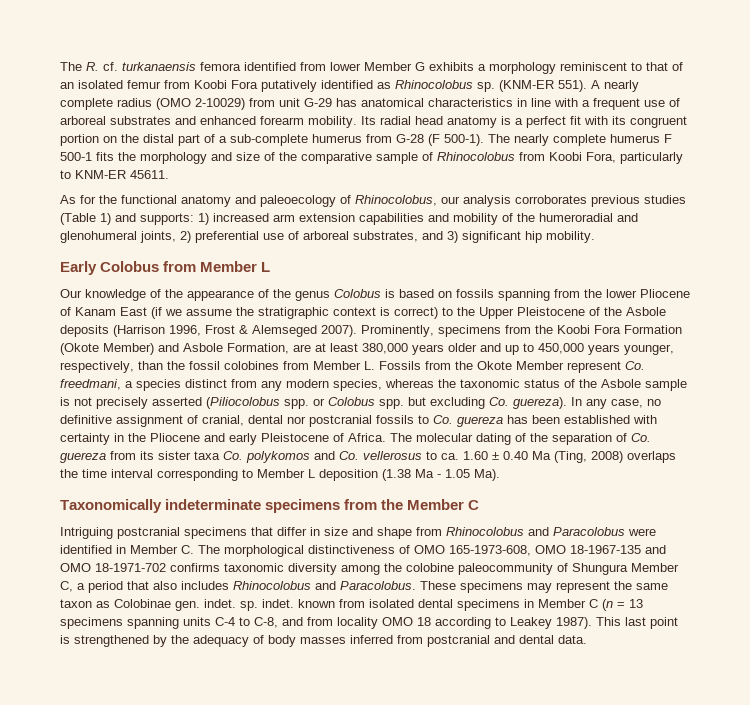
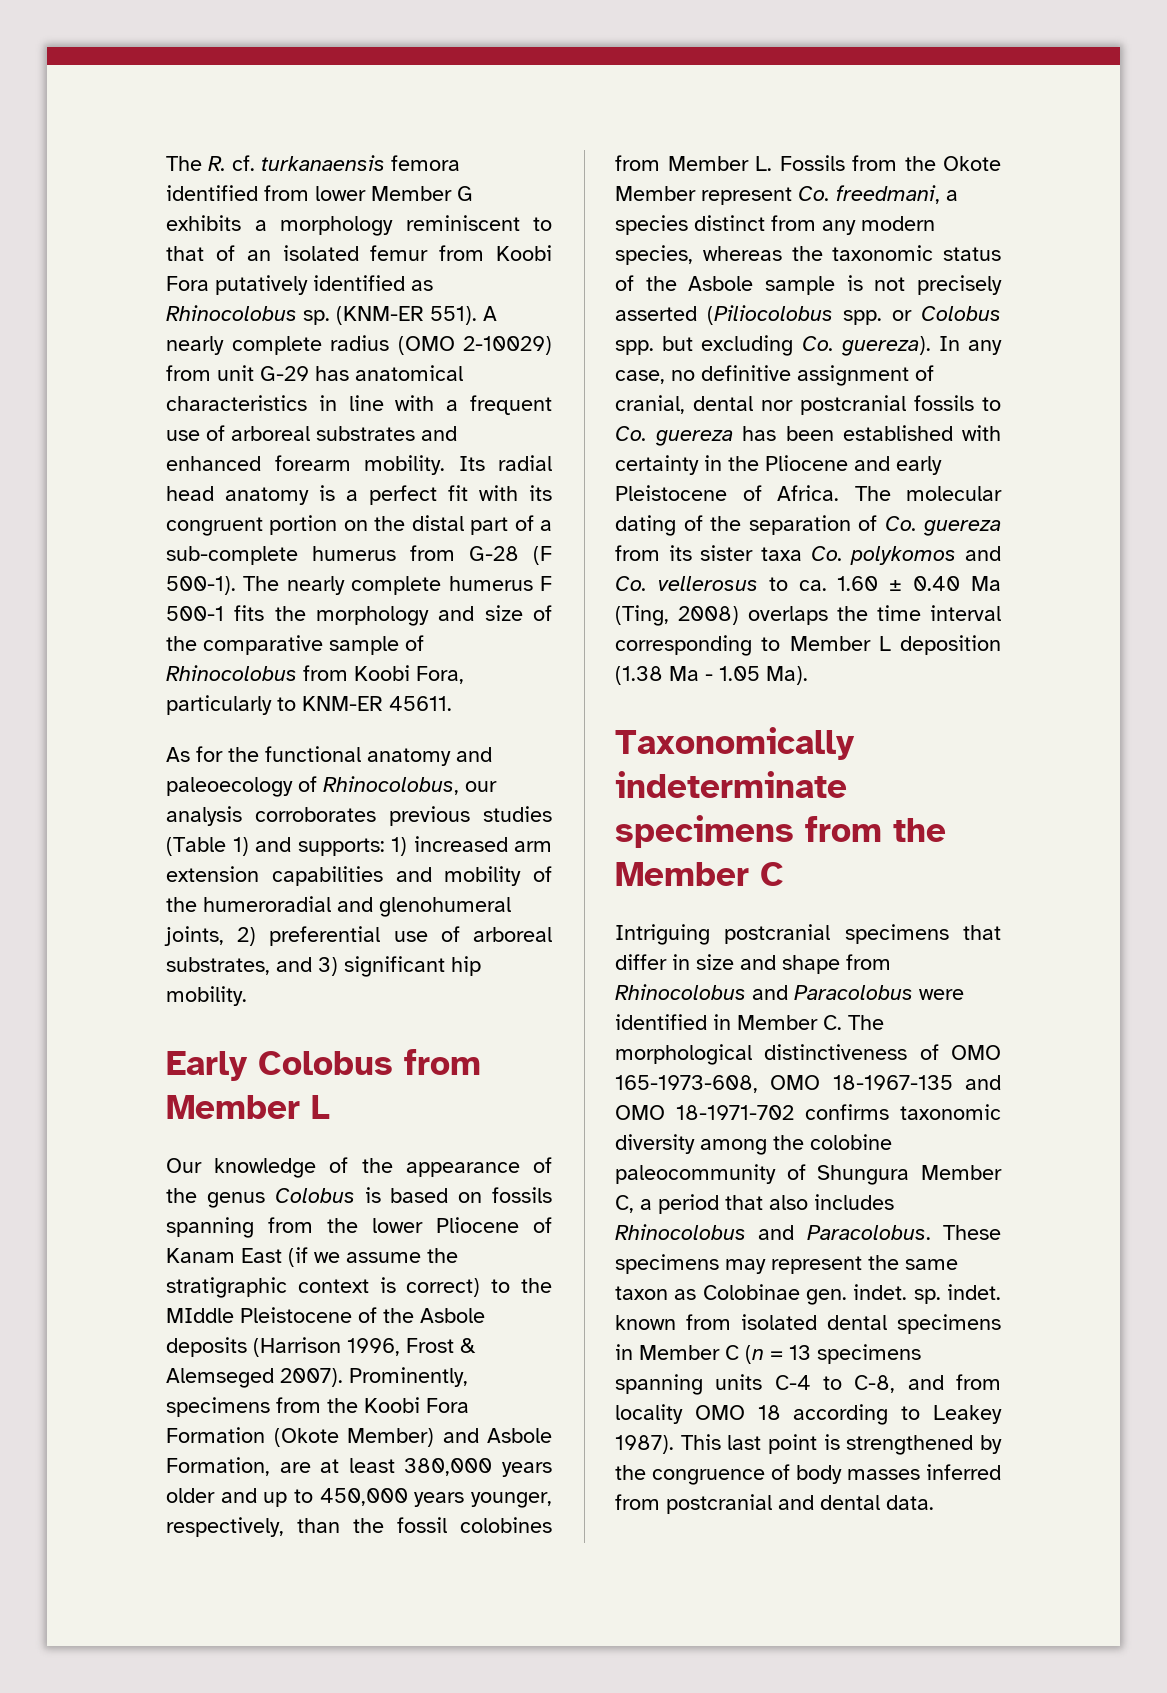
- Our knowledge of the appearance of the genus Colobus is based on fossils spanning from the lower Pliocene of Kanam East (if we assume the stratigraphic context is correct) to the Upper Pleistocene of the Asbole deposits (Harrison 1996, Frost & Alemseged 2007).
+ Our knowledge of the appearance of the genus Colobus is based on fossils spanning from the lower Pliocene of Kanam East (if we assume the stratigraphic context is correct) to the MIddle Pleistocene of the Asbole deposits (Harrison 1996, Frost & Alemseged 2007).
- This last point is strengthened by the adequacy of body masses inferred from postcranial and dental data.
+ This last point is strengthened by the congruence of body masses inferred from postcranial and dental data.

